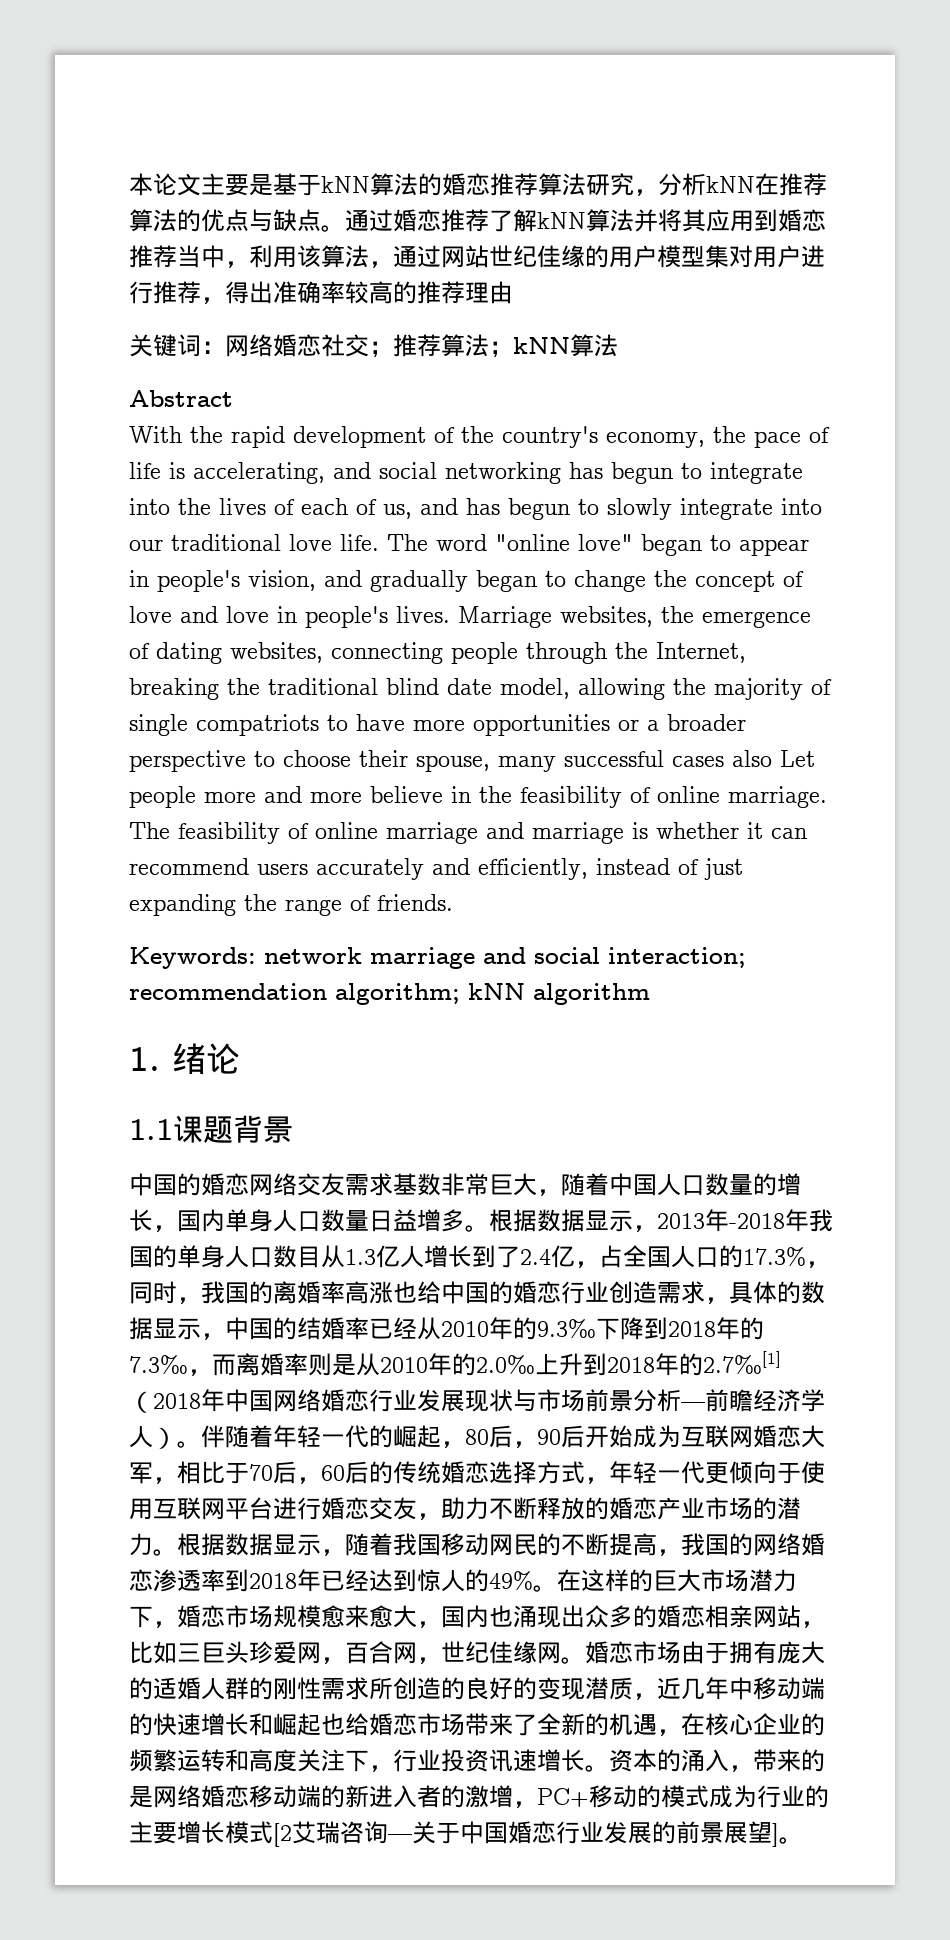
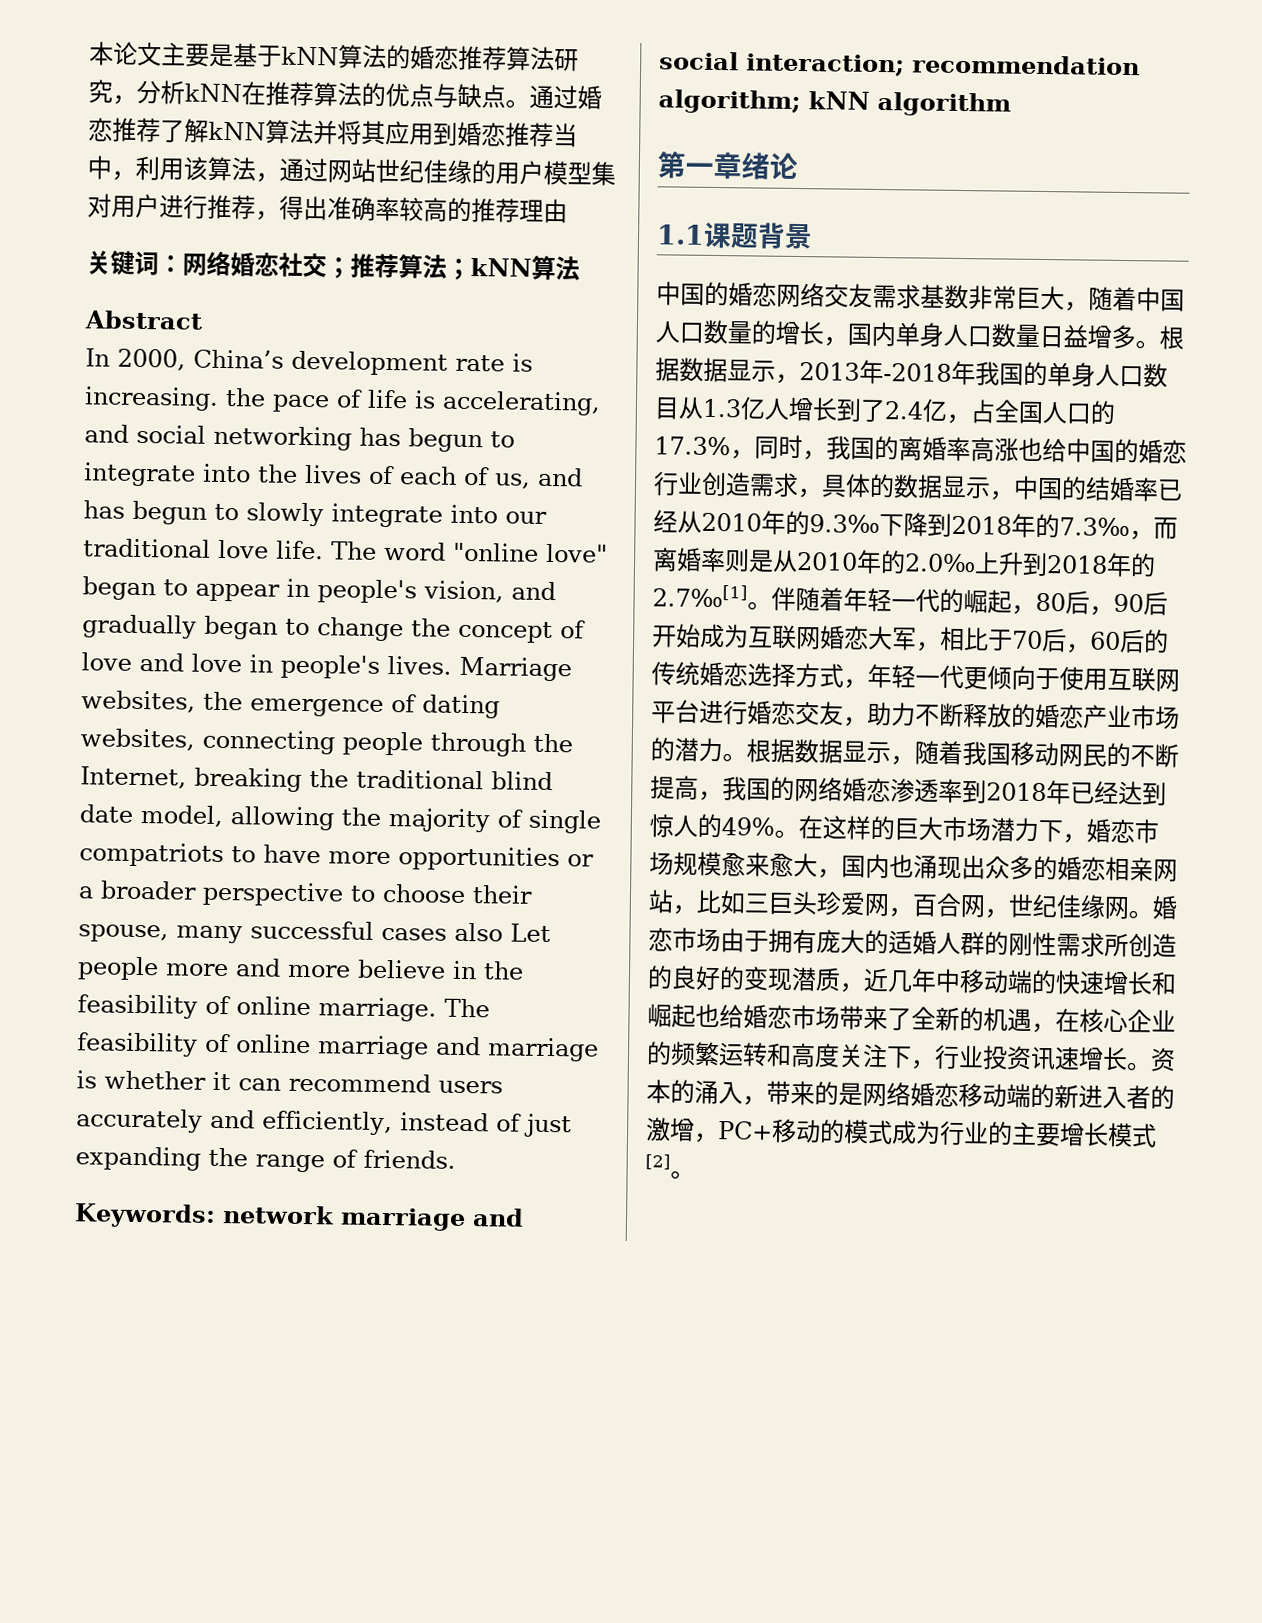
- With the rapid development of the country's economy, the pace of life is accelerating, and social networking has begun to integrate into the lives of each of us, and has begun to slowly integrate into our traditional love life.
+ In 2000, China’s development rate is increasing. the pace of life is accelerating, and social networking has begun to integrate into the lives of each of us, and has begun to slowly integrate into our traditional love life.
- 1.绪论
+ 第一章绪论
- 根据数据显示，2013年-2018年我国的单身人口数目从1.3亿人增长到了2.4亿，占全国人口的17.3%，同时，我国的离婚率高涨也给中国的婚恋行业创造需求，具体的数据显示，中国的结婚率已经从2010年的9.3‰下降到2018年的7.3‰，而离婚率则是从2010年的2.0‰上升到2018年的2.7‰[1]（2018年中国网络婚恋行业发展现状与市场前景分析—前瞻经济学人）。
+ 根据数据显示，2013年-2018年我国的单身人口数目从1.3亿人增长到了2.4亿，占全国人口的17.3%，同时，我国的离婚率高涨也给中国的婚恋行业创造需求，具体的数据显示，中国的结婚率已经从2010年的9.3‰下降到2018年的7.3‰，而离婚率则是从2010年的2.0‰上升到2018年的2.7‰[1]。
- 资本的涌入，带来的是网络婚恋移动端的新进入者的激增，PC+移动的模式成为行业的主要增长模式[2艾瑞咨询—关于中国婚恋行业发展的前景展望]。
+ 资本的涌入，带来的是网络婚恋移动端的新进入者的激增，PC+移动的模式成为行业的主要增长模式[2]。

